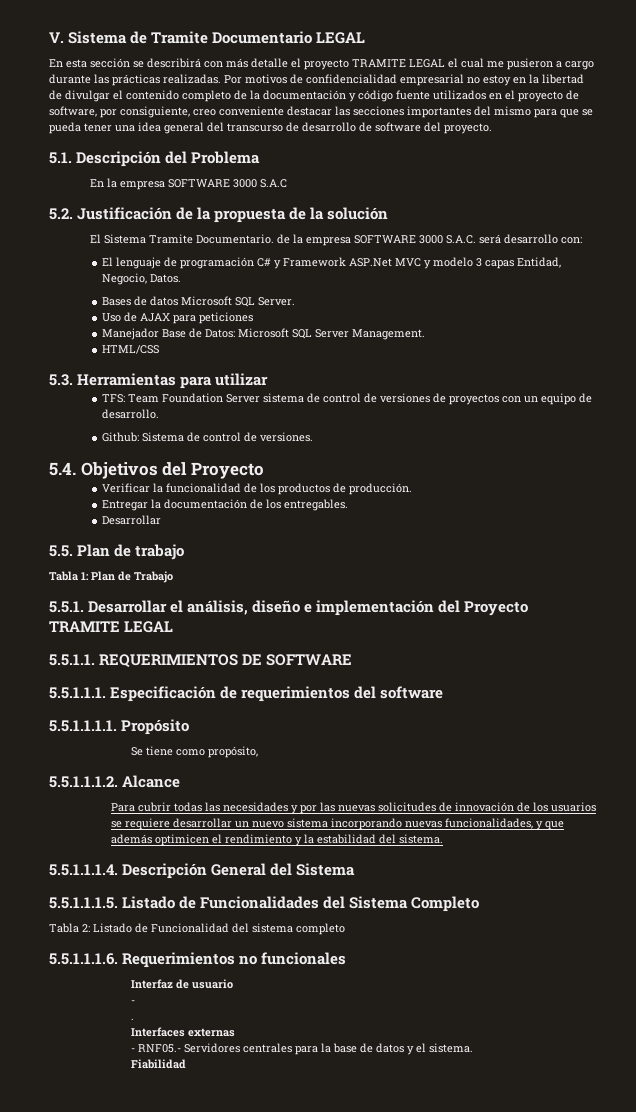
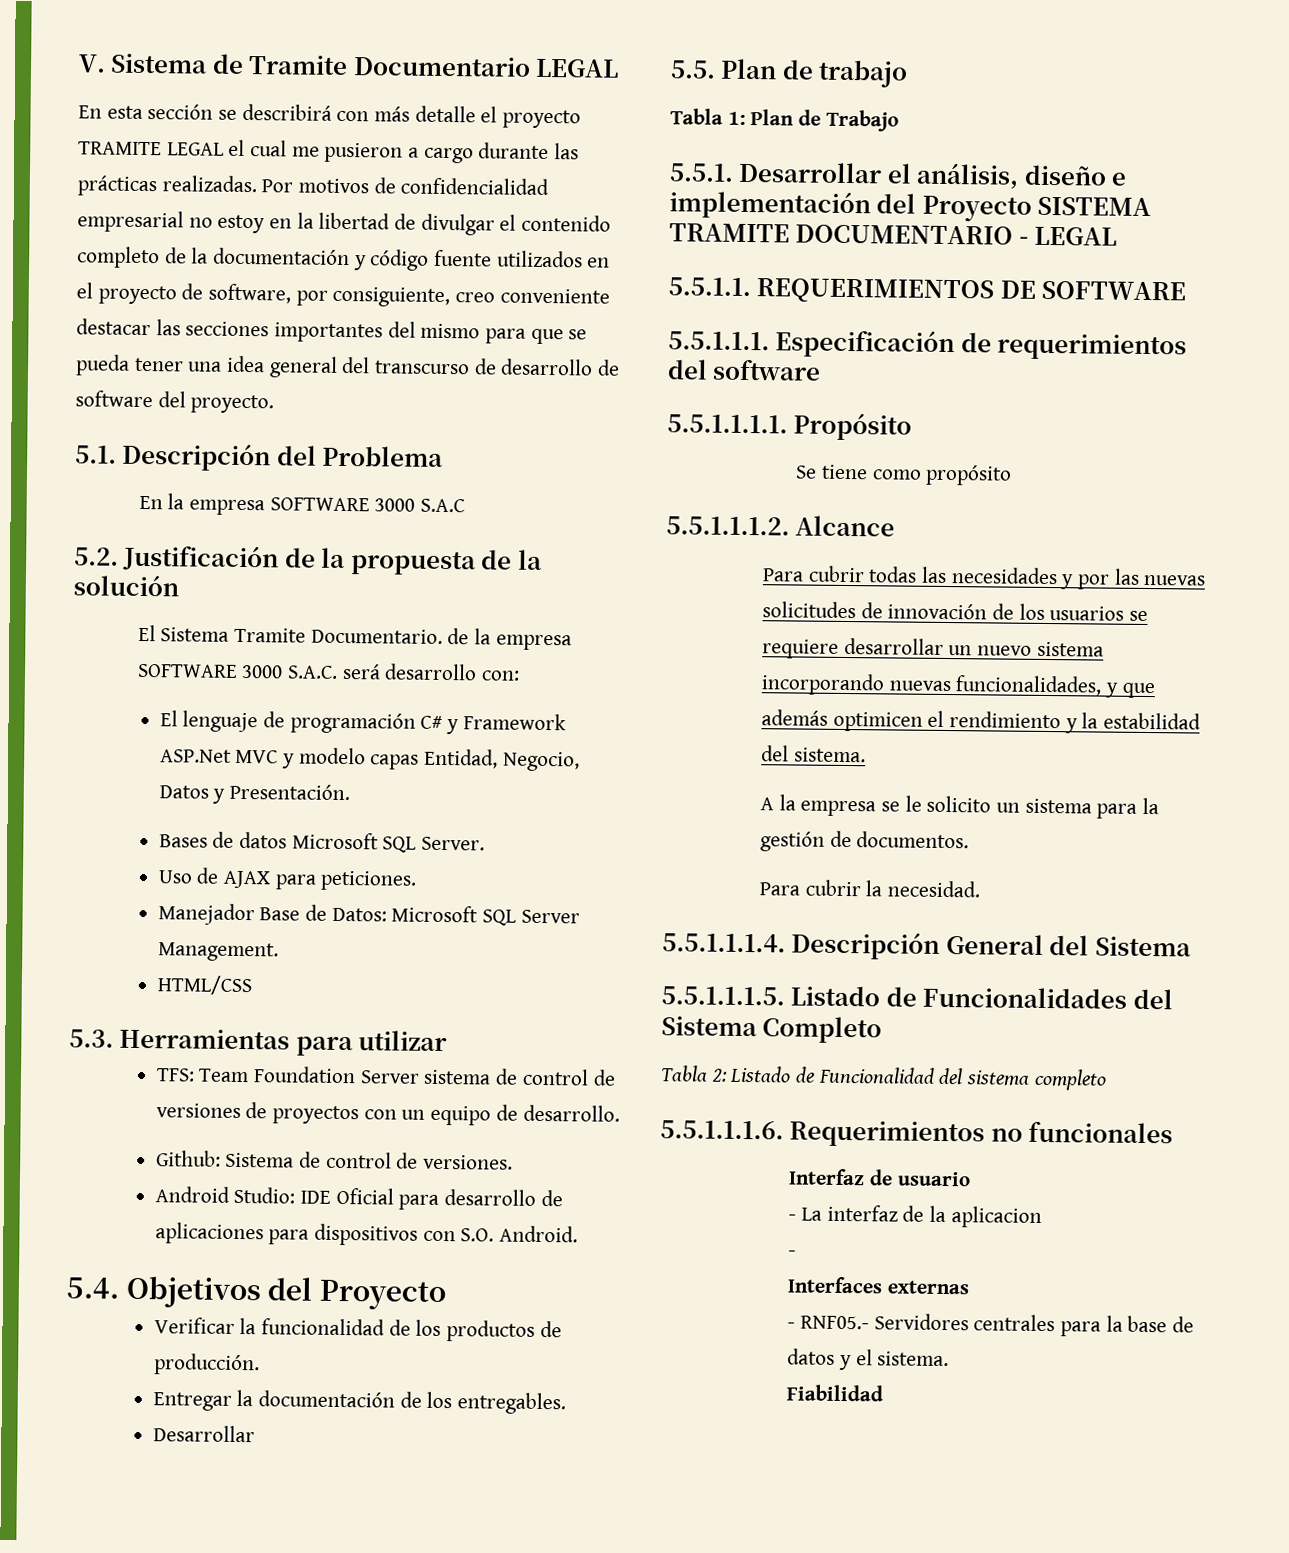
- El lenguaje de programación C# y Framework ASP.Net MVC y modelo 3 capas Entidad, Negocio, Datos.
+ El lenguaje de programación C# y Framework ASP.Net MVC y modelo capas Entidad, Negocio, Datos y Presentación.
- Uso de AJAX para peticiones
+ Uso de AJAX para peticiones.
+ Android Studio: IDE Oficial para desarrollo de aplicaciones para dispositivos con S.O. Android.
- 5.5.1. Desarrollar el análisis, diseño e implementación del Proyecto TRAMITE LEGAL
+ 5.5.1. Desarrollar el análisis, diseño e implementación del Proyecto SISTEMA TRAMITE DOCUMENTARIO - LEGAL
- Se tiene como propósito,
+ Se tiene como propósito
+ A la empresa se le solicito un sistema para la gestión de documentos.
+ Para cubrir la necesidad.
  Interfaz de usuario
+ - La interfaz de la aplicacion
  -
- .

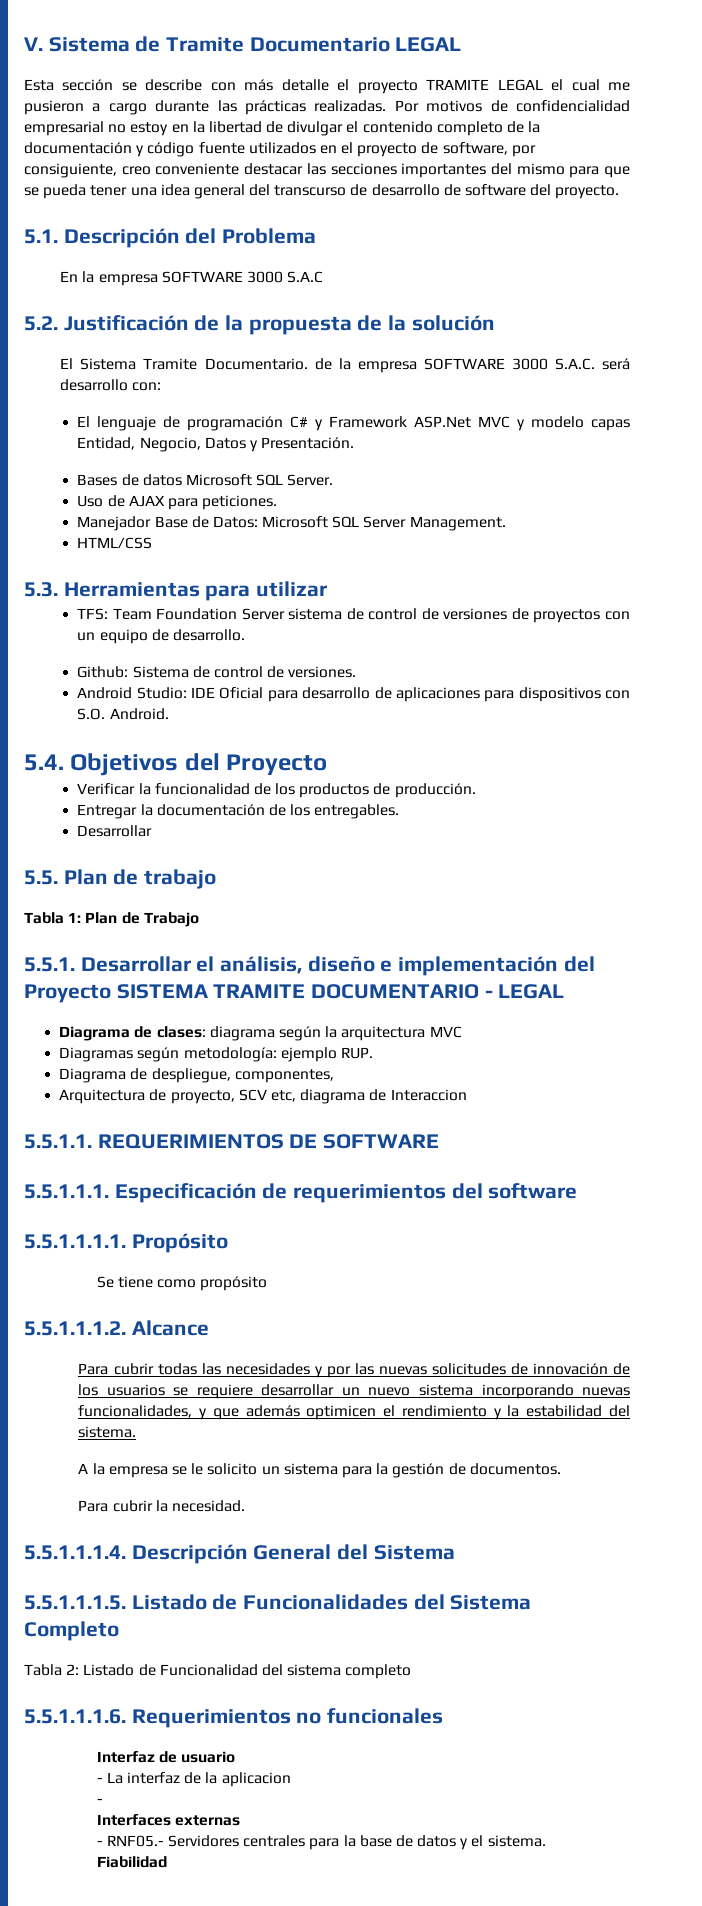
- En esta sección se describirá con más detalle el proyecto TRAMITE LEGAL el cual me pusieron a cargo durante las prácticas realizadas.
+ Esta sección se describe con más detalle el proyecto TRAMITE LEGAL el cual me pusieron a cargo durante las prácticas realizadas.
+ Diagrama de clases: diagrama según la arquitectura MVC
+ Diagramas según metodología: ejemplo RUP.
+ Diagrama de despliegue, componentes,
+ Arquitectura de proyecto, SCV etc, diagrama de Interaccion

